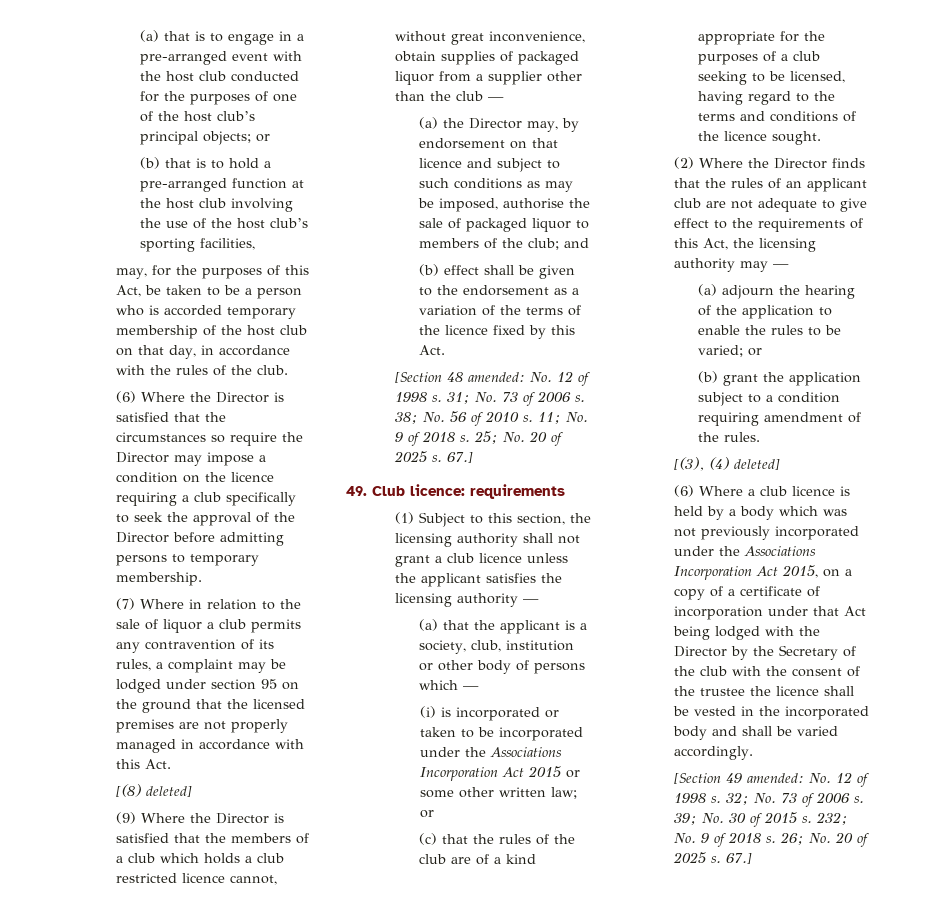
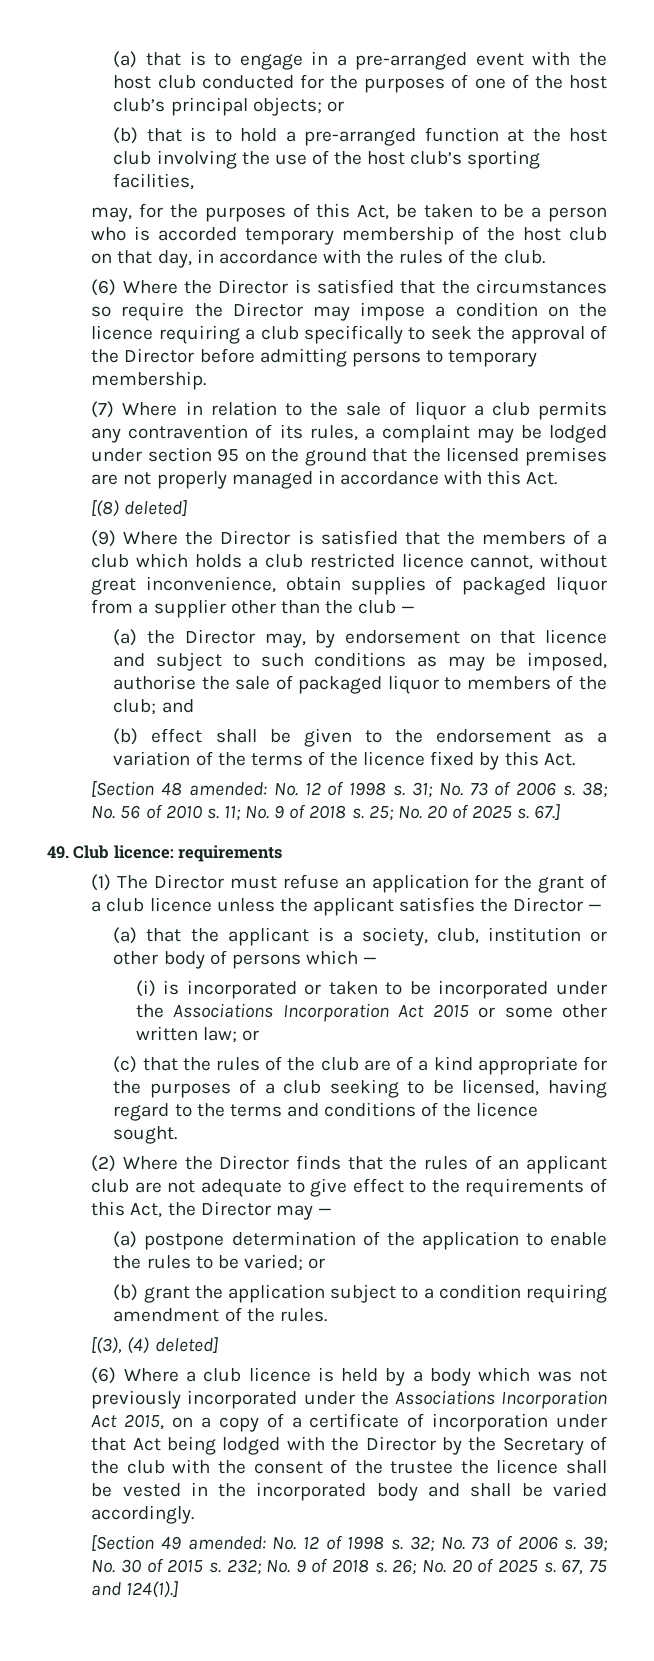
- (1) Subject to this section, the licensing authority shall not grant a club licence unless the applicant satisfies the licensing authority —
+ (1) The Director must refuse an application for the grant of a club licence unless the applicant satisfies the Director —
- (2) Where the Director finds that the rules of an applicant club are not adequate to give effect to the requirements of this Act, the licensing authority may —
+ (2) Where the Director finds that the rules of an applicant club are not adequate to give effect to the requirements of this Act, the Director may —
- (a) adjourn the hearing of the application to enable the rules to be varied; or
+ (a) postpone determination of the application to enable the rules to be varied; or
- 26; No. 20 of 2025 s. 67.]
+ 26; No. 20 of 2025 s. 67, 75 and 124(1).]

